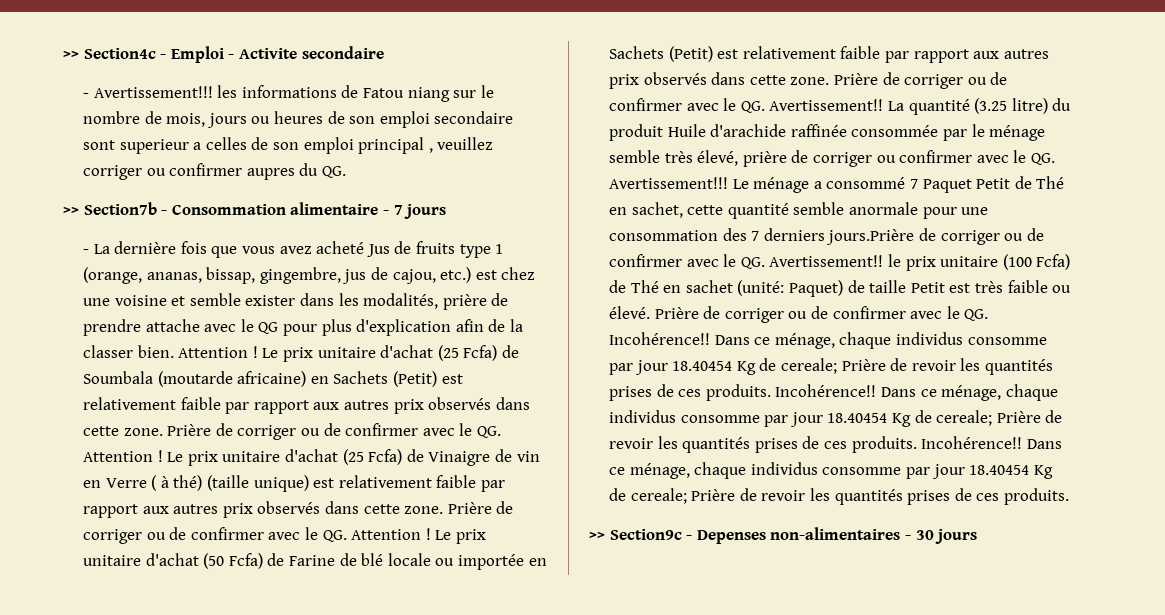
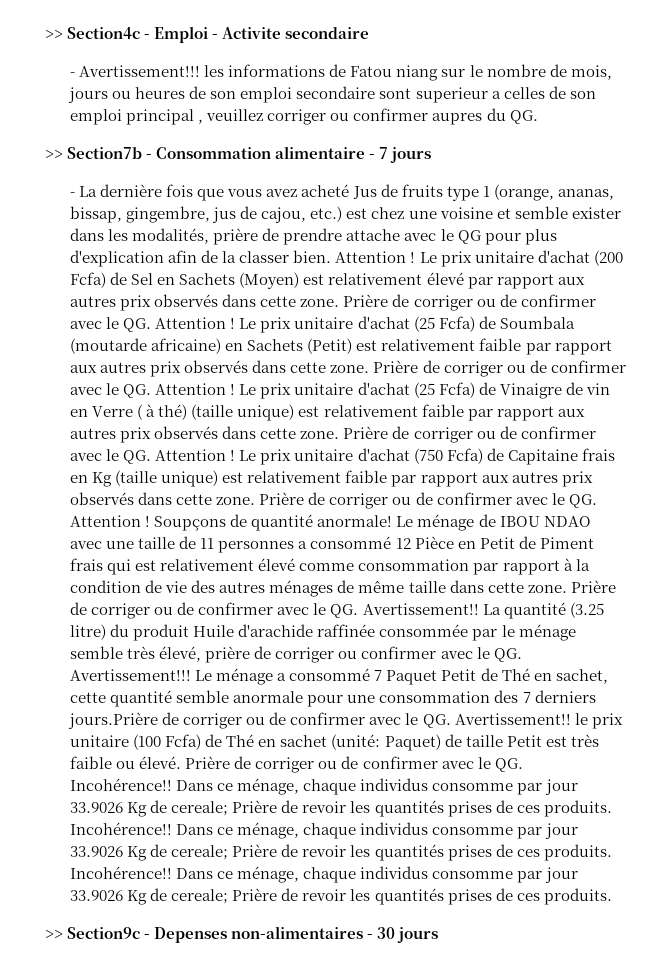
- Le prix unitaire d'achat (25 Fcfa) de Soumbala (moutarde africaine) en Sachets (Petit) est relativement faible par rapport aux autres prix observés dans cette zone.
+ Le prix unitaire d'achat (200 Fcfa) de Sel en Sachets (Moyen) est relativement élevé par rapport aux autres prix observés dans cette zone. Prière de corriger ou de confirmer avec le QG. Attention ! Le prix unitaire d'achat (25 Fcfa) de Soumbala (moutarde africaine) en Sachets (Petit) est relativement faible par rapport aux autres prix observés dans cette zone.
- Le prix unitaire d'achat (50 Fcfa) de Farine de blé locale ou importée en Sachets (Petit) est relativement faible par rapport aux autres prix observés dans cette zone.
+ Le prix unitaire d'achat (750 Fcfa) de Capitaine frais en Kg (taille unique) est relativement faible par rapport aux autres prix observés dans cette zone.
- Prière de corriger ou de confirmer avec le QG. Avertissement!!
+ Prière de corriger ou de confirmer avec le QG. Attention ! Soupçons de quantité anormale! Le ménage de IBOU NDAO avec une taille de 11 personnes a consommé 12 Pièce en Petit de Piment frais qui est relativement élevé comme consommation par rapport à la condition de vie des autres ménages de même taille dans cette zone. Prière de corriger ou de confirmer avec le QG. Avertissement!!
- Prière de corriger ou de confirmer avec le QG. Incohérence!! Dans ce ménage, chaque individus consomme par jour 18.40454 Kg de cereale; Prière de revoir les quantités prises de ces produits. Incohérence!! Dans ce ménage, chaque individus consomme par jour 18.40454 Kg de cereale; Prière de revoir les quantités prises de ces produits. Incohérence!! Dans ce ménage, chaque individus consomme par jour 18.40454 Kg de cereale; Prière de revoir les quantités prises de ces produits.
+ Prière de corriger ou de confirmer avec le QG. Incohérence!! Dans ce ménage, chaque individus consomme par jour 33.9026 Kg de cereale; Prière de revoir les quantités prises de ces produits. Incohérence!! Dans ce ménage, chaque individus consomme par jour 33.9026 Kg de cereale; Prière de revoir les quantités prises de ces produits. Incohérence!! Dans ce ménage, chaque individus consomme par jour 33.9026 Kg de cereale; Prière de revoir les quantités prises de ces produits.

